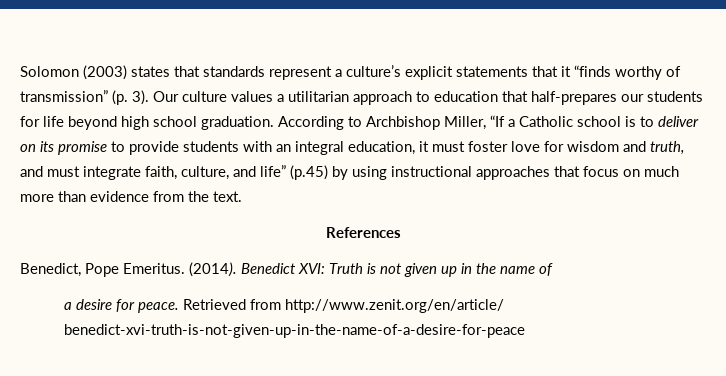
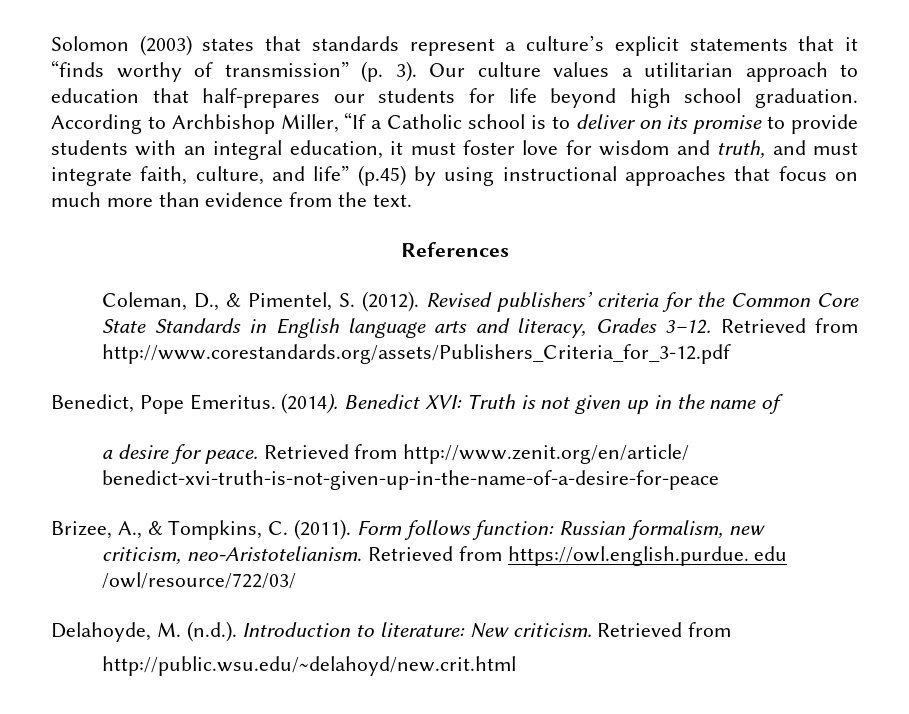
+ Coleman, D., & Pimentel, S. (2012). Revised publishers’ criteria for the Common Core State Standards in English language arts and literacy, Grades 3–12. Retrieved from http://www.corestandards.org/assets/Publishers_Criteria_for_3-12.pdf
+ Brizee, A., & Tompkins, C. (2011). Form follows function: Russian formalism, new
+ criticism, neo-Aristotelianism. Retrieved from https://owl.english.purdue. edu /owl/resource/722/03/
+ Delahoyde, M. (n.d.). Introduction to literature: New criticism. Retrieved from
+ http://public.wsu.edu/~delahoyd/new.crit.html

